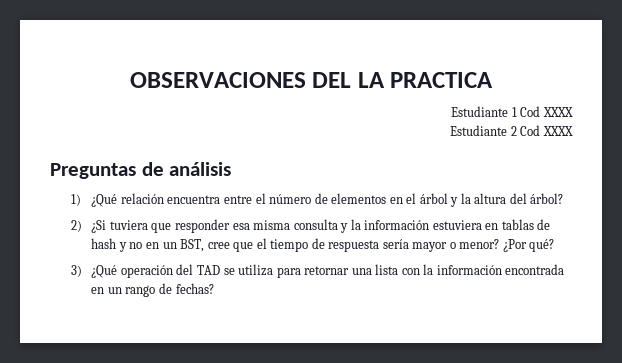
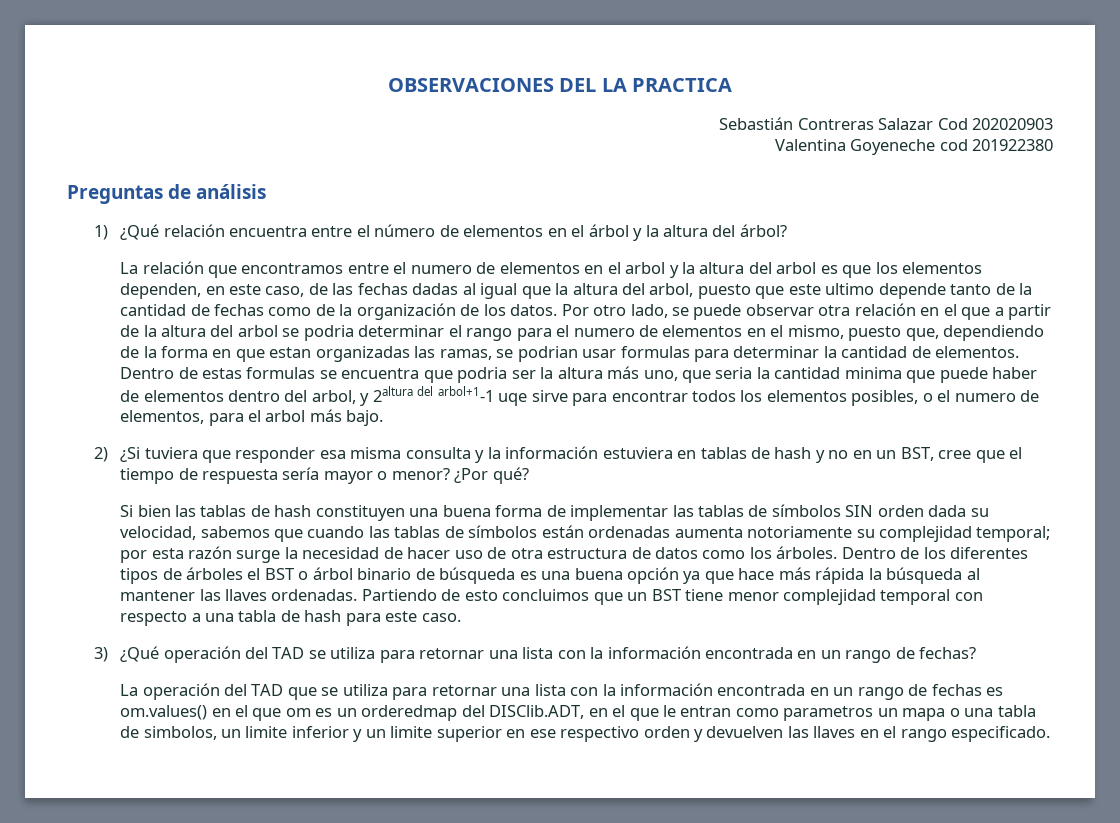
- Estudiante 1 Cod XXXX
- Estudiante 2 Cod XXXX
+ Sebastián Contreras Salazar Cod 202020903
+ Valentina Goyeneche cod 201922380
+ La relación que encontramos entre el numero de elementos en el arbol y la altura del arbol es que los elementos dependen, en este caso, de las fechas dadas al igual que la altura del arbol, puesto que este ultimo depende tanto de la cantidad de fechas como de la organización de los datos. Por otro lado, se puede observar otra relación en el que a partir de la altura del arbol se podria determinar el rango para el numero de elementos en el mismo, puesto que, dependiendo de la forma en que estan organizadas las ramas, se podrian usar formulas para determinar la cantidad de elementos. Dentro de estas formulas se encuentra que podria ser la altura más uno, que seria la cantidad minima que puede haber de elementos dentro del arbol, y 2altura del arbol+1-1 uqe sirve para encontrar todos los elementos posibles, o el numero de elementos, para el arbol más bajo.
+ Si bien las tablas de hash constituyen una buena forma de implementar las tablas de símbolos SIN orden dada su velocidad, sabemos que cuando las tablas de símbolos están ordenadas aumenta notoriamente su complejidad temporal; por esta razón surge la necesidad de hacer uso de otra estructura de datos como los árboles. Dentro de los diferentes tipos de árboles el BST o árbol binario de búsqueda es una buena opción ya que hace más rápida la búsqueda al mantener las llaves ordenadas. Partiendo de esto concluimos que un BST tiene menor complejidad temporal con respecto a una tabla de hash para este caso.
+ La operación del TAD que se utiliza para retornar una lista con la información encontrada en un rango de fechas es om.values() en el que om es un orderedmap del DISClib.ADT, en el que le entran como parametros un mapa o una tabla de simbolos, un limite inferior y un limite superior en ese respectivo orden y devuelven las llaves en el rango especificado.

